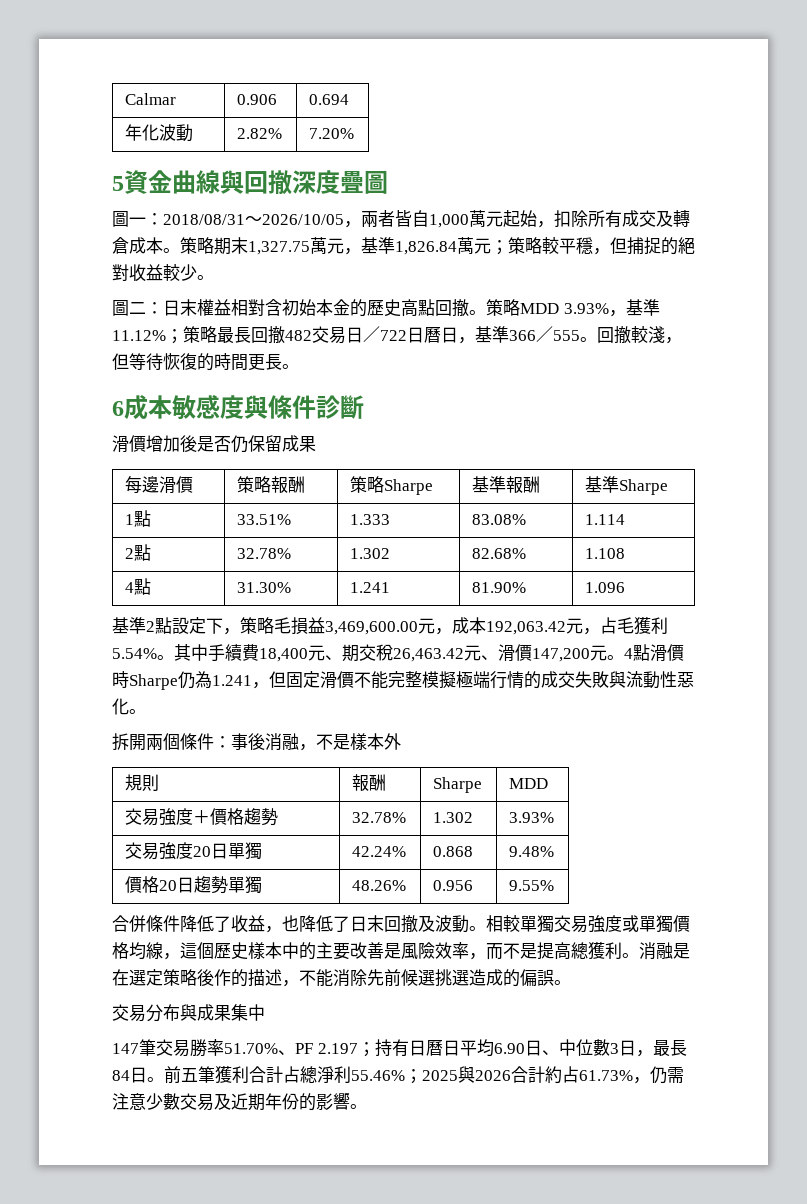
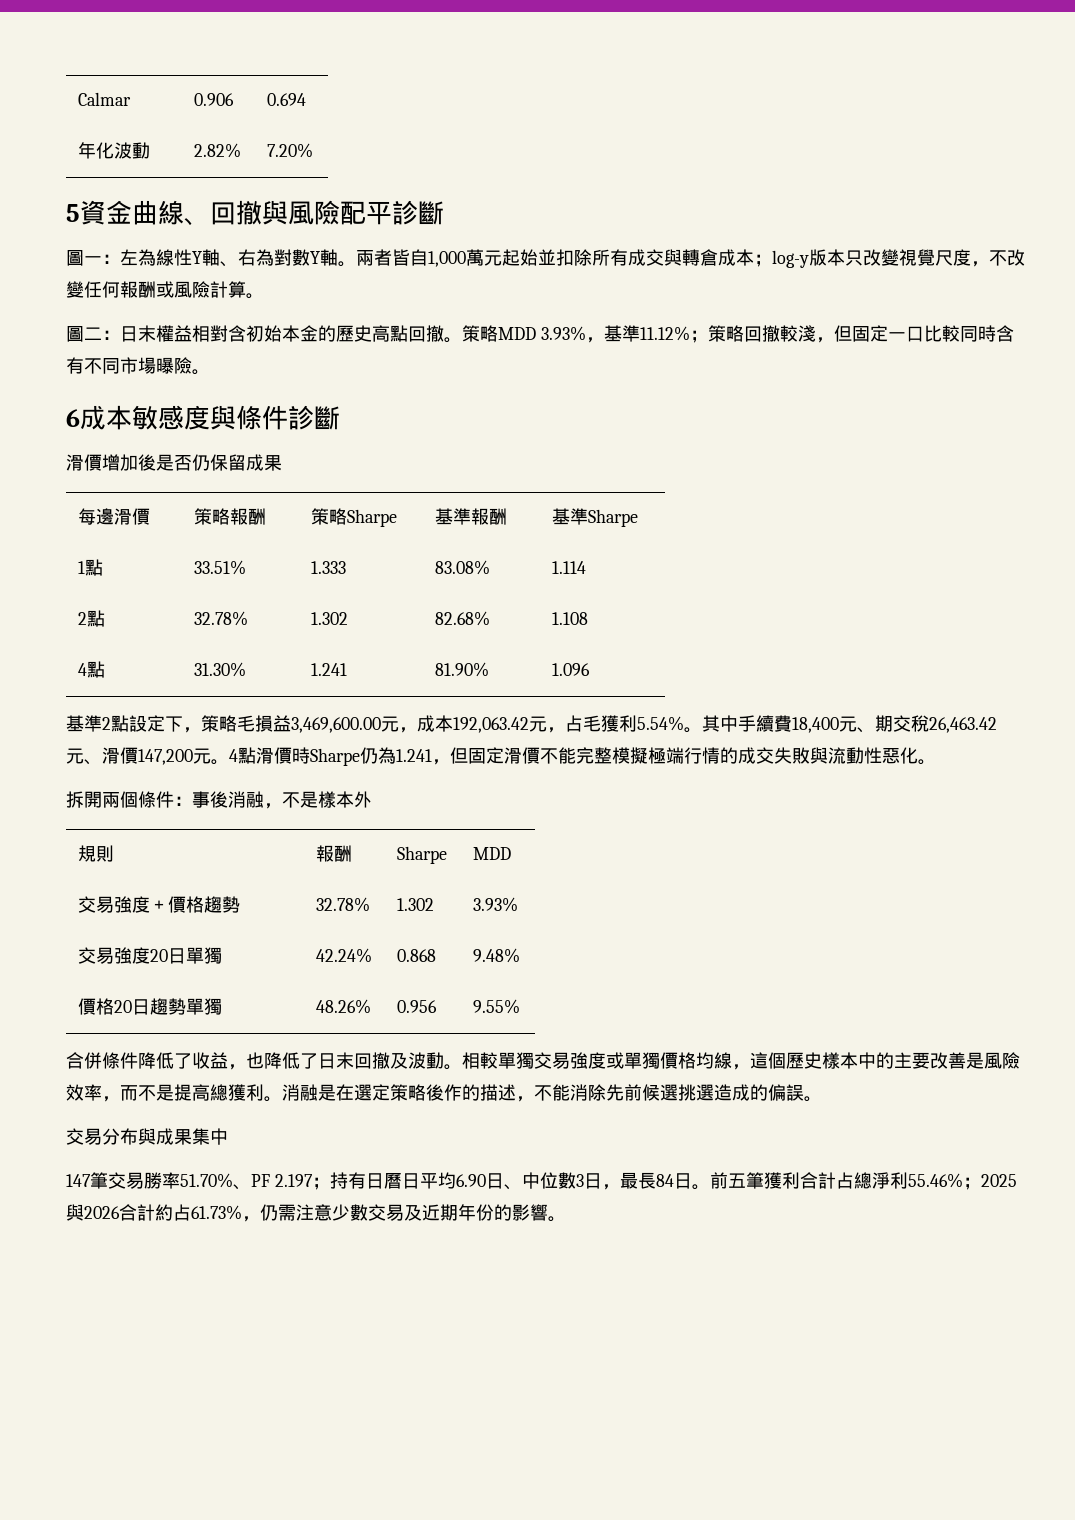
- 5資金曲線與回撤深度疊圖
- 圖一：2018/08/31～2026/10/05，兩者皆自1,000萬元起始，扣除所有成交及轉倉成本。策略期末1,327.75萬元，基準1,826.84萬元；策略較平穩，但捕捉的絕對收益較少。
+ 5資金曲線、回撤與風險配平診斷
+ 圖一：左為線性Y軸、右為對數Y軸。兩者皆自1,000萬元起始並扣除所有成交與轉倉成本；log-y版本只改變視覺尺度，不改變任何報酬或風險計算。
- 策略MDD 3.93%，基準11.12%；策略最長回撤482交易日／722日曆日，基準366／555。回撤較淺，但等待恢復的時間更長。
+ 策略MDD 3.93%，基準11.12%；策略回撤較淺，但固定一口比較同時含有不同市場曝險。

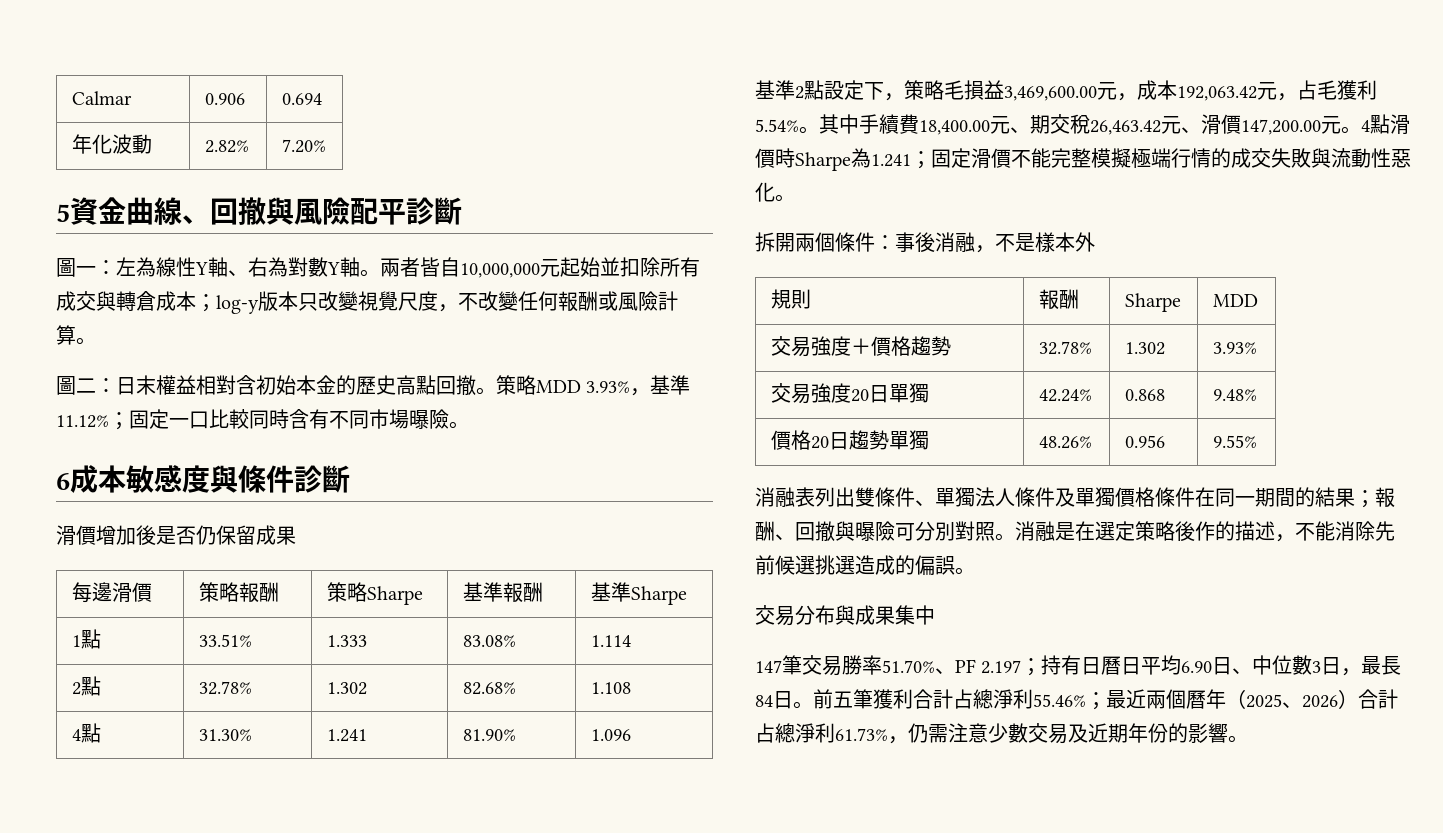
- 兩者皆自1,000萬元起始並扣除所有成交與轉倉成本；log-y版本只改變視覺尺度，不改變任何報酬或風險計算。
+ 兩者皆自10,000,000元起始並扣除所有成交與轉倉成本；log-y版本只改變視覺尺度，不改變任何報酬或風險計算。
- 策略MDD 3.93%，基準11.12%；策略回撤較淺，但固定一口比較同時含有不同市場曝險。
+ 策略MDD 3.93%，基準11.12%；固定一口比較同時含有不同市場曝險。
- 其中手續費18,400元、期交稅26,463.42元、滑價147,200元。
+ 其中手續費18,400.00元、期交稅26,463.42元、滑價147,200.00元。
- 4點滑價時Sharpe仍為1.241，但固定滑價不能完整模擬極端行情的成交失敗與流動性惡化。
+ 4點滑價時Sharpe為1.241；固定滑價不能完整模擬極端行情的成交失敗與流動性惡化。
- 合併條件降低了收益，也降低了日末回撤及波動。相較單獨交易強度或單獨價格均線，這個歷史樣本中的主要改善是風險效率，而不是提高總獲利。
+ 消融表列出雙條件、單獨法人條件及單獨價格條件在同一期間的結果；報酬、回撤與曝險可分別對照。
- 前五筆獲利合計占總淨利55.46%；2025與2026合計約占61.73%，仍需注意少數交易及近期年份的影響。
+ 前五筆獲利合計占總淨利55.46%；最近兩個曆年（2025、2026）合計占總淨利61.73%，仍需注意少數交易及近期年份的影響。

